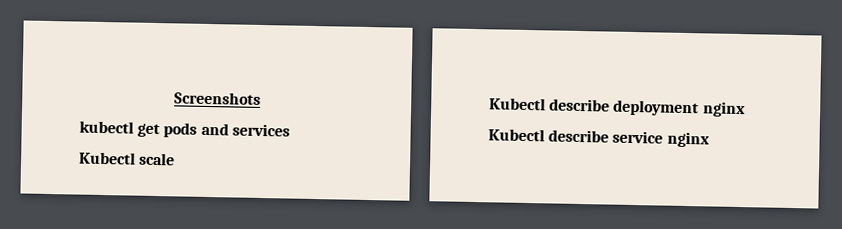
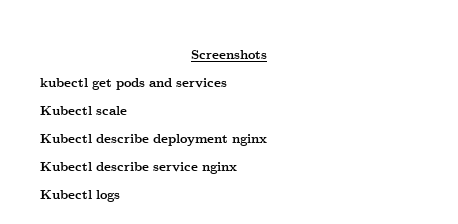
+ Kubectl logs

